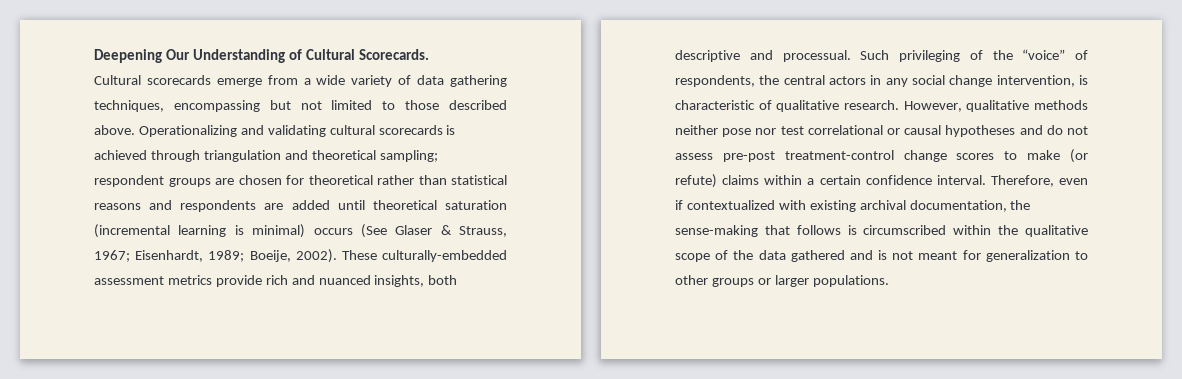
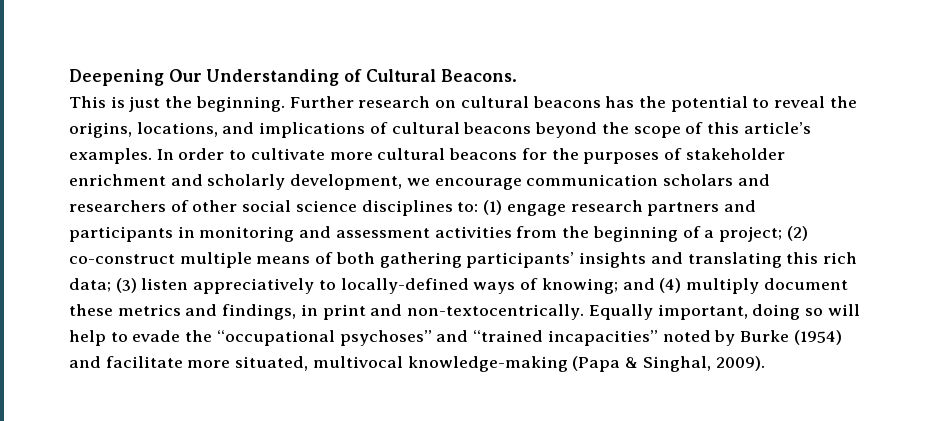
- Deepening Our Understanding of Cultural Scorecards.
- Cultural scorecards emerge from a wide variety of data gathering techniques, encompassing but not limited to those described above. Operationalizing and validating cultural scorecards is achieved through triangulation and theoretical sampling; respondent groups are chosen for theoretical rather than statistical reasons and respondents are added until theoretical saturation (incremental learning is minimal) occurs (See Glaser & Strauss, 1967; Eisenhardt, 1989; Boeije, 2002). These culturally-embedded assessment metrics provide rich and nuanced insights, both descriptive and processual. Such privileging of the “voice” of respondents, the central actors in any social change intervention, is characteristic of qualitative research. However, qualitative methods neither pose nor test correlational or causal hypotheses and do not assess pre-post treatment-control change scores to make (or refute) claims within a certain confidence interval. Therefore, even if contextualized with existing archival documentation, the sense-making that follows is circumscribed within the qualitative scope of the data gathered and is not meant for generalization to other groups or larger populations.
+ Deepening Our Understanding of Cultural Beacons.
+ This is just the beginning. Further research on cultural beacons has the potential to reveal the origins, locations, and implications of cultural beacons beyond the scope of this article’s examples. In order to cultivate more cultural beacons for the purposes of stakeholder enrichment and scholarly development, we encourage communication scholars and researchers of other social science disciplines to: (1) engage research partners and participants in monitoring and assessment activities from the beginning of a project; (2) co-construct multiple means of both gathering participants’ insights and translating this rich data; (3) listen appreciatively to locally-defined ways of knowing; and (4) multiply document these metrics and findings, in print and non-textocentrically. Equally important, doing so will help to evade the “occupational psychoses” and “trained incapacities” noted by Burke (1954) and facilitate more situated, multivocal knowledge-making (Papa & Singhal, 2009).

